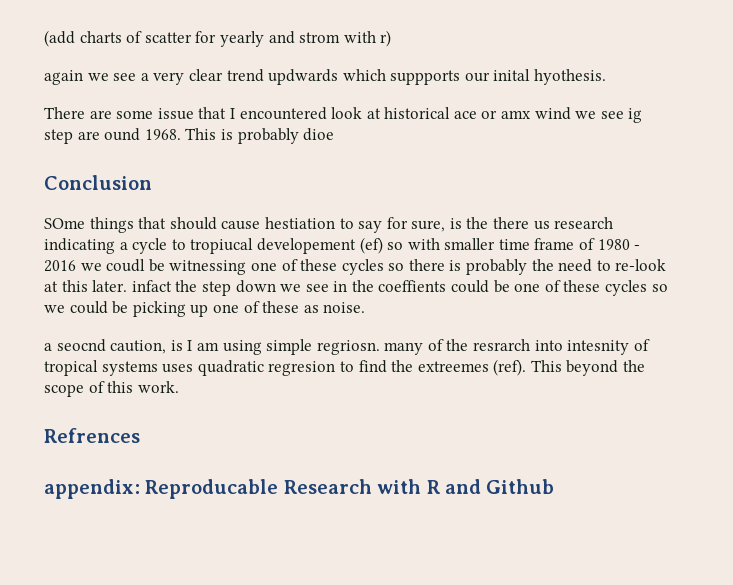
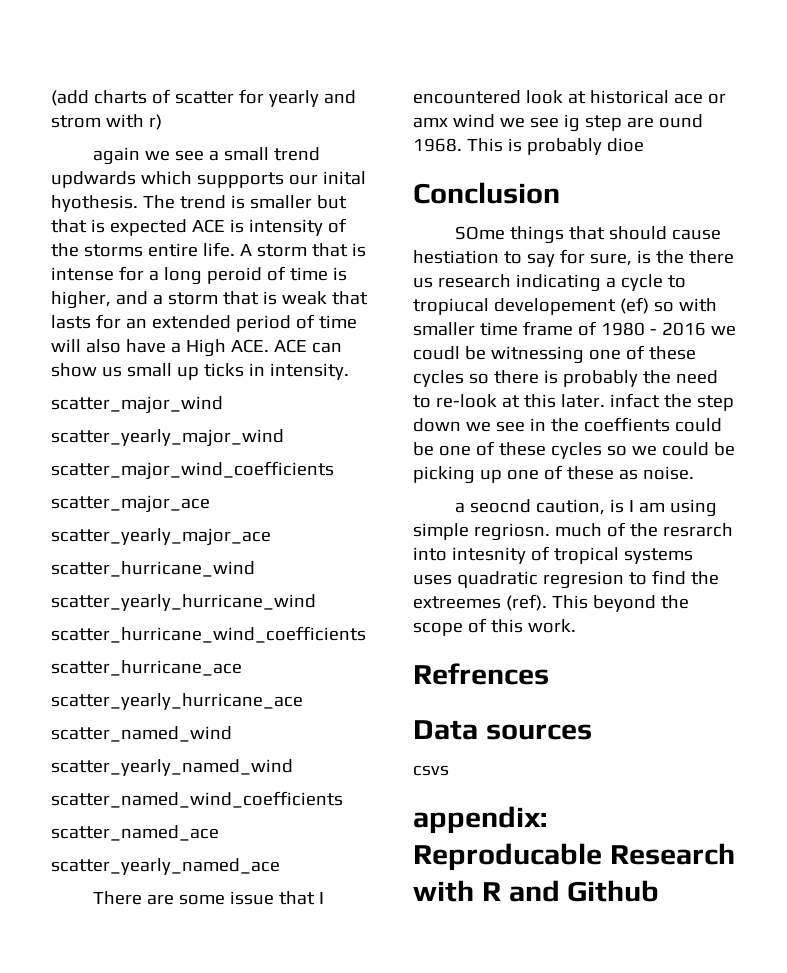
- again we see a very clear trend updwards which suppports our inital hyothesis.
+ again we see a small trend updwards which suppports our inital hyothesis. The trend is smaller but that is expected ACE is intensity of the storms entire life. A storm that is intense for a long peroid of time is higher, and a storm that is weak that lasts for an extended period of time will also have a High ACE. ACE can show us small up ticks in intensity.
+ scatter_major_wind
+ scatter_yearly_major_wind
+ scatter_major_wind_coefficients
+ scatter_major_ace
+ scatter_yearly_major_ace
+ scatter_hurricane_wind
+ scatter_yearly_hurricane_wind
+ scatter_hurricane_wind_coefficients
+ scatter_hurricane_ace
+ scatter_yearly_hurricane_ace
+ scatter_named_wind
+ scatter_yearly_named_wind
+ scatter_named_wind_coefficients
+ scatter_named_ace
+ scatter_yearly_named_ace
- a seocnd caution, is I am using simple regriosn. many of the resrarch into intesnity of tropical systems uses quadratic regresion to find the extreemes (ref).
+ a seocnd caution, is I am using simple regriosn. much of the resrarch into intesnity of tropical systems uses quadratic regresion to find the extreemes (ref).
+ Data sources
+ csvs

